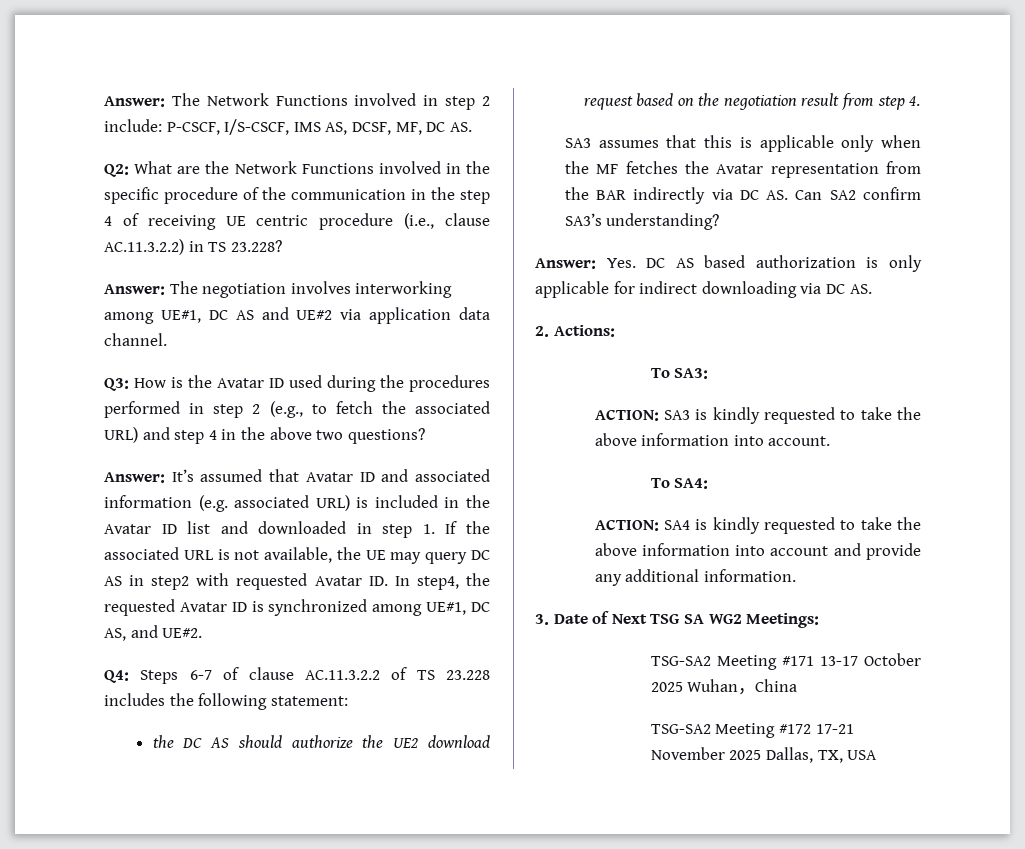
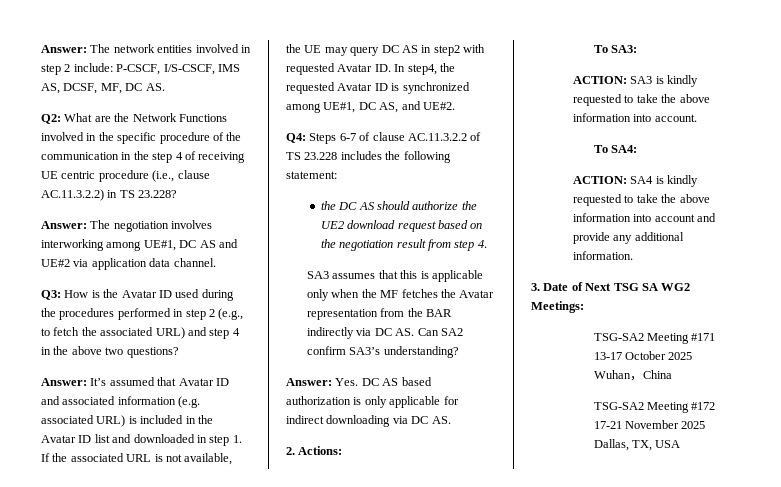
- Answer: The Network Functions involved in step 2 include: P-CSCF, I/S-CSCF, IMS AS, DCSF, MF, DC AS.
+ Answer: The network entities involved in step 2 include: P-CSCF, I/S-CSCF, IMS AS, DCSF, MF, DC AS.

